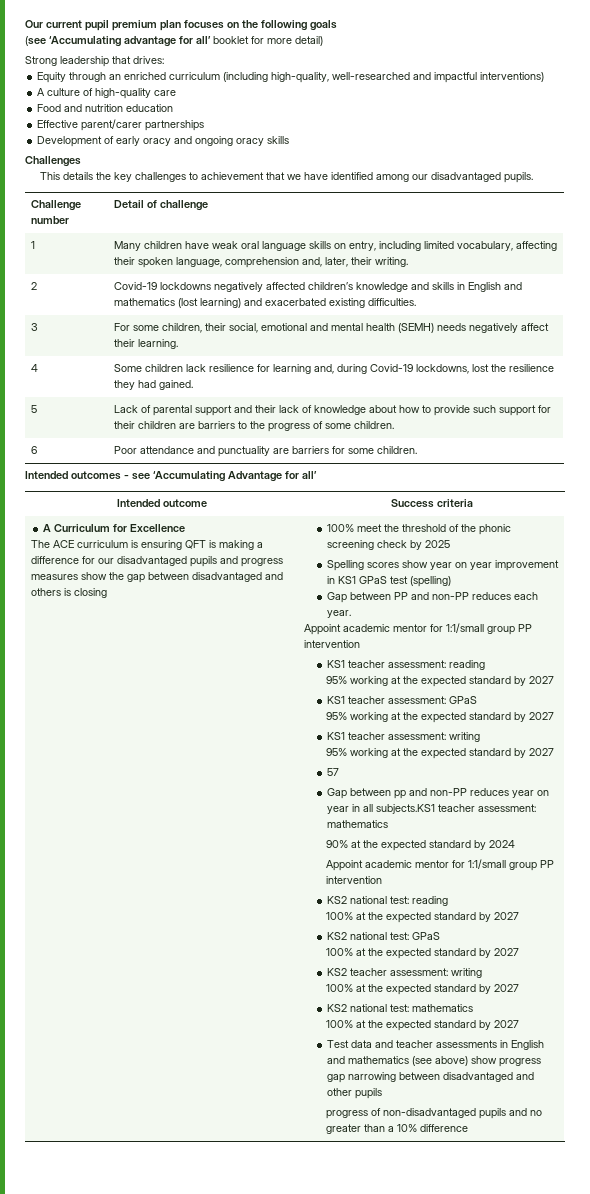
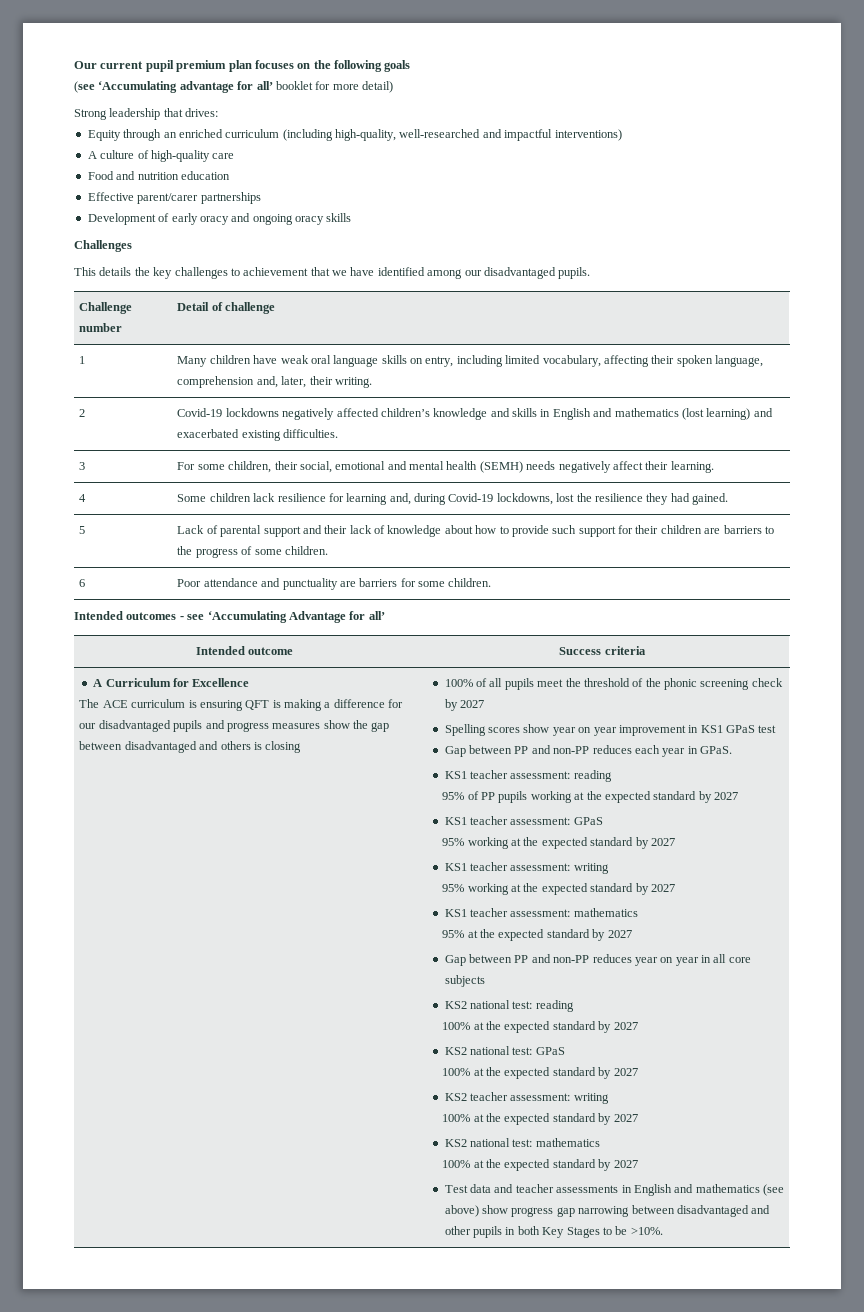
- 100% meet the threshold of the phonic screening check by 2025
+ 100% of all pupils meet the threshold of the phonic screening check by 2027
- Spelling scores show year on year improvement in KS1 GPaS test (spelling)
+ Spelling scores show year on year improvement in KS1 GPaS test
- Gap between PP and non-PP reduces each year.
- Appoint academic mentor for 1:1/small group PP intervention
+ Gap between PP and non-PP reduces each year in GPaS.
  KS1 teacher assessment: reading
- 95% working at the expected standard by 2027
+ 95% of PP pupils working at the expected standard by 2027
- 57
- Gap between pp and non-PP reduces year on year in all subjects.KS1 teacher assessment: mathematics
- 90% at the expected standard by 2024
- Appoint academic mentor for 1:1/small group PP intervention
+ KS1 teacher assessment: mathematics
+ 95% at the expected standard by 2027
+ Gap between PP and non-PP reduces year on year in all core subjects
- Test data and teacher assessments in English and mathematics (see above) show progress gap narrowing between disadvantaged and other pupils
- progress of non-disadvantaged pupils and no greater than a 10% difference
+ Test data and teacher assessments in English and mathematics (see above) show progress gap narrowing between disadvantaged and other pupils in both Key Stages to be >10%.

